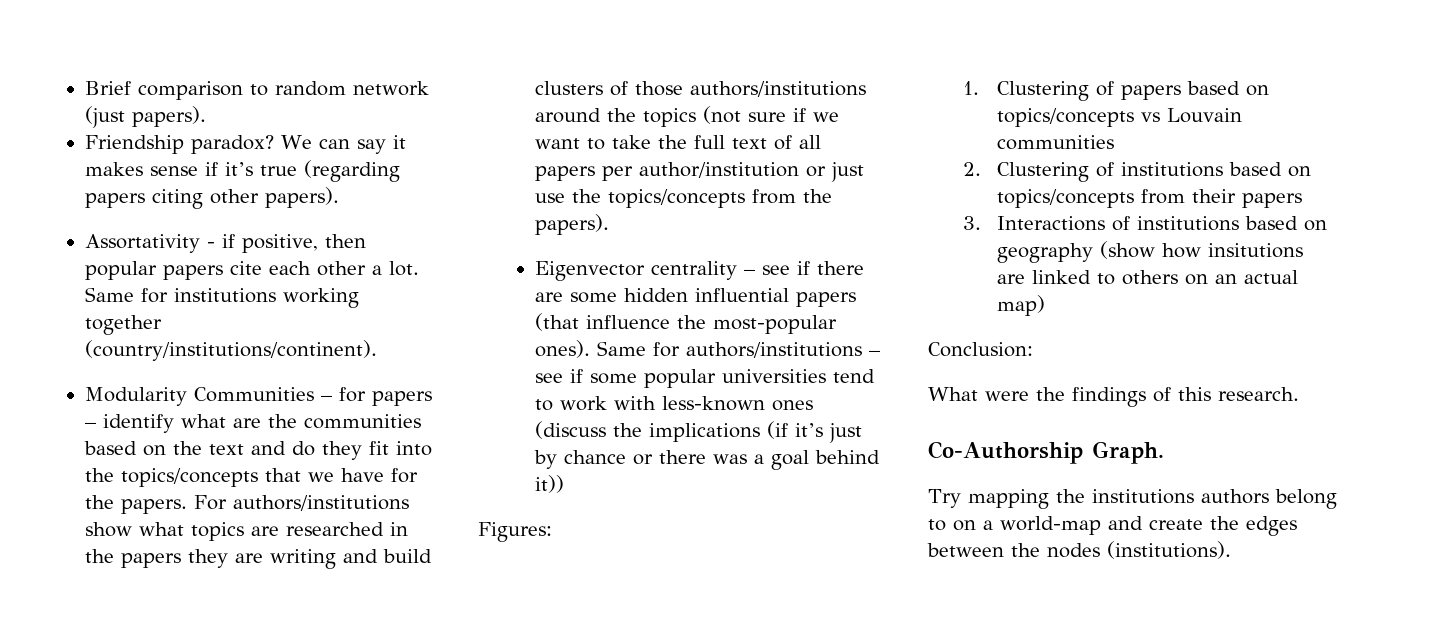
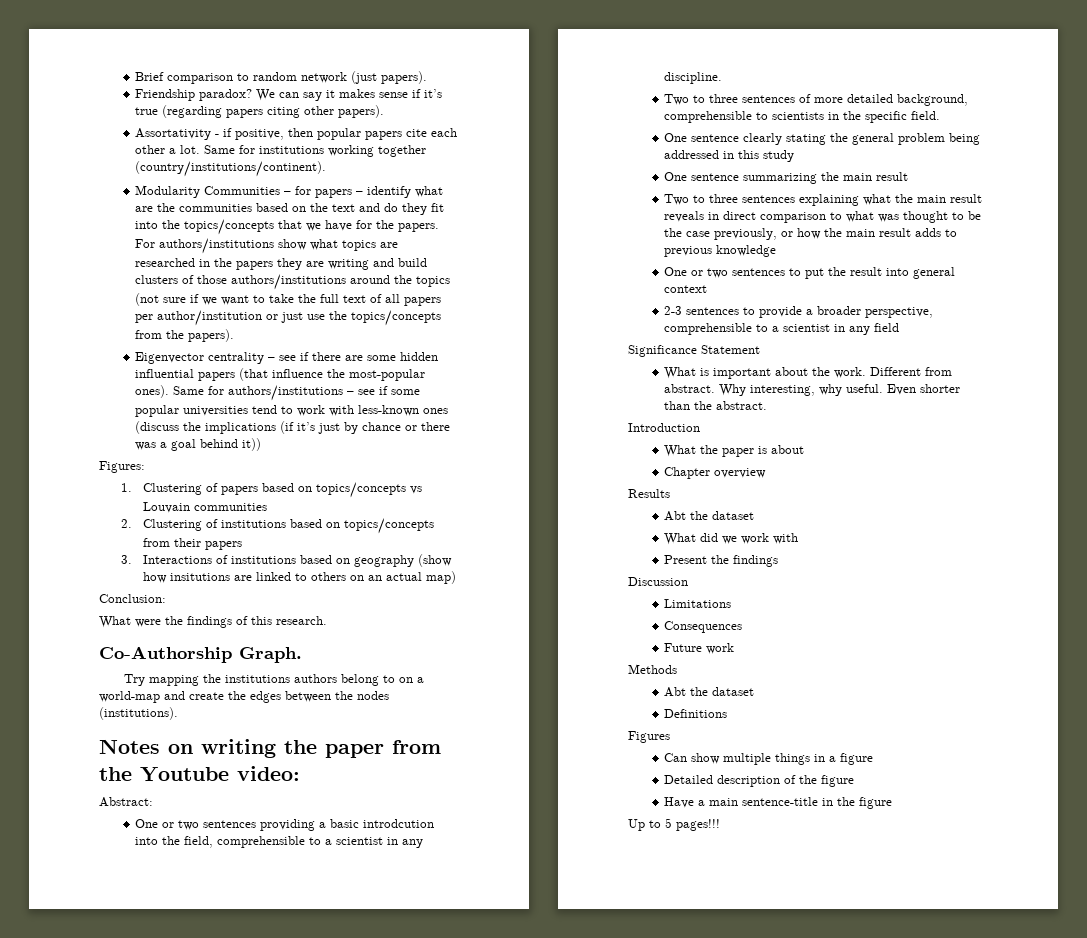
+ Notes on writing the paper from the Youtube video:
+ Abstract:
+ One or two sentences providing a basic introdcution into the field, comprehensible to a scientist in any discipline.
+ Two to three sentences of more detailed background, comprehensible to scientists in the specific field.
+ One sentence clearly stating the general problem being addressed in this study
+ One sentence summarizing the main result
+ Two to three sentences explaining what the main result reveals in direct comparison to what was thought to be the case previously, or how the main result adds to previous knowledge
+ One or two sentences to put the result into general context
+ 2-3 sentences to provide a broader perspective, comprehensible to a scientist in any field
+ Significance Statement
+ What is important about the work. Different from abstract. Why interesting, why useful. Even shorter than the abstract.
+ Introduction
+ What the paper is about
+ Chapter overview
+ Results
+ Abt the dataset
+ What did we work with
+ Present the findings
+ Discussion
+ Limitations
+ Consequences
+ Future work
+ Methods
+ Abt the dataset
+ Definitions
+ Figures
+ Can show multiple things in a figure
+ Detailed description of the figure
+ Have a main sentence-title in the figure
+ Up to 5 pages!!!

